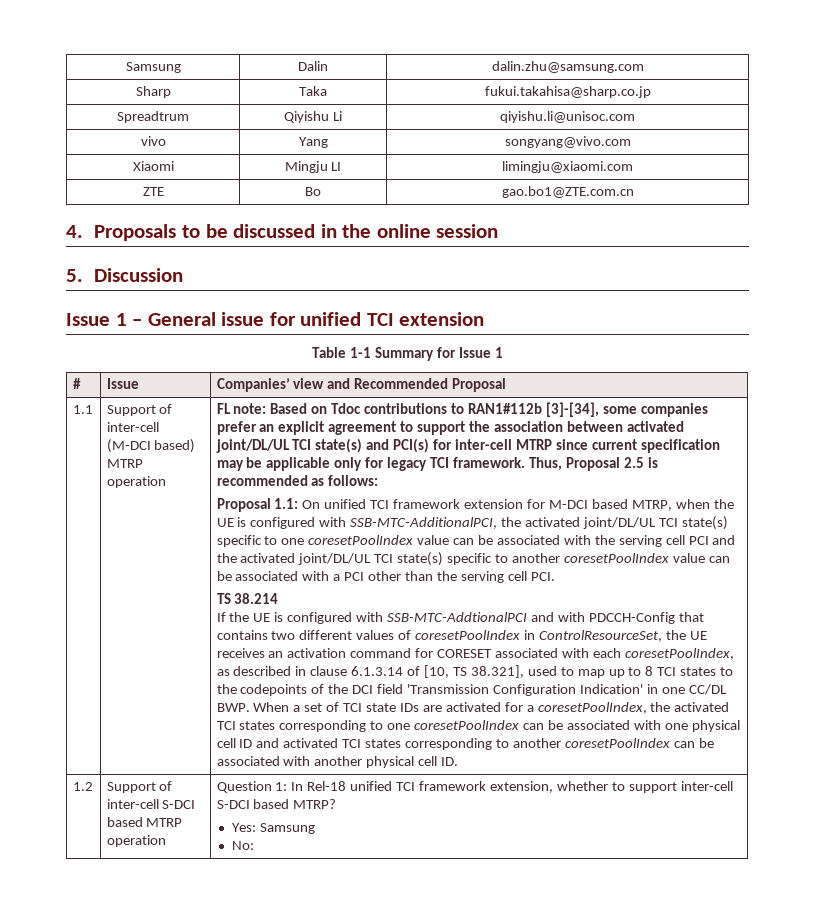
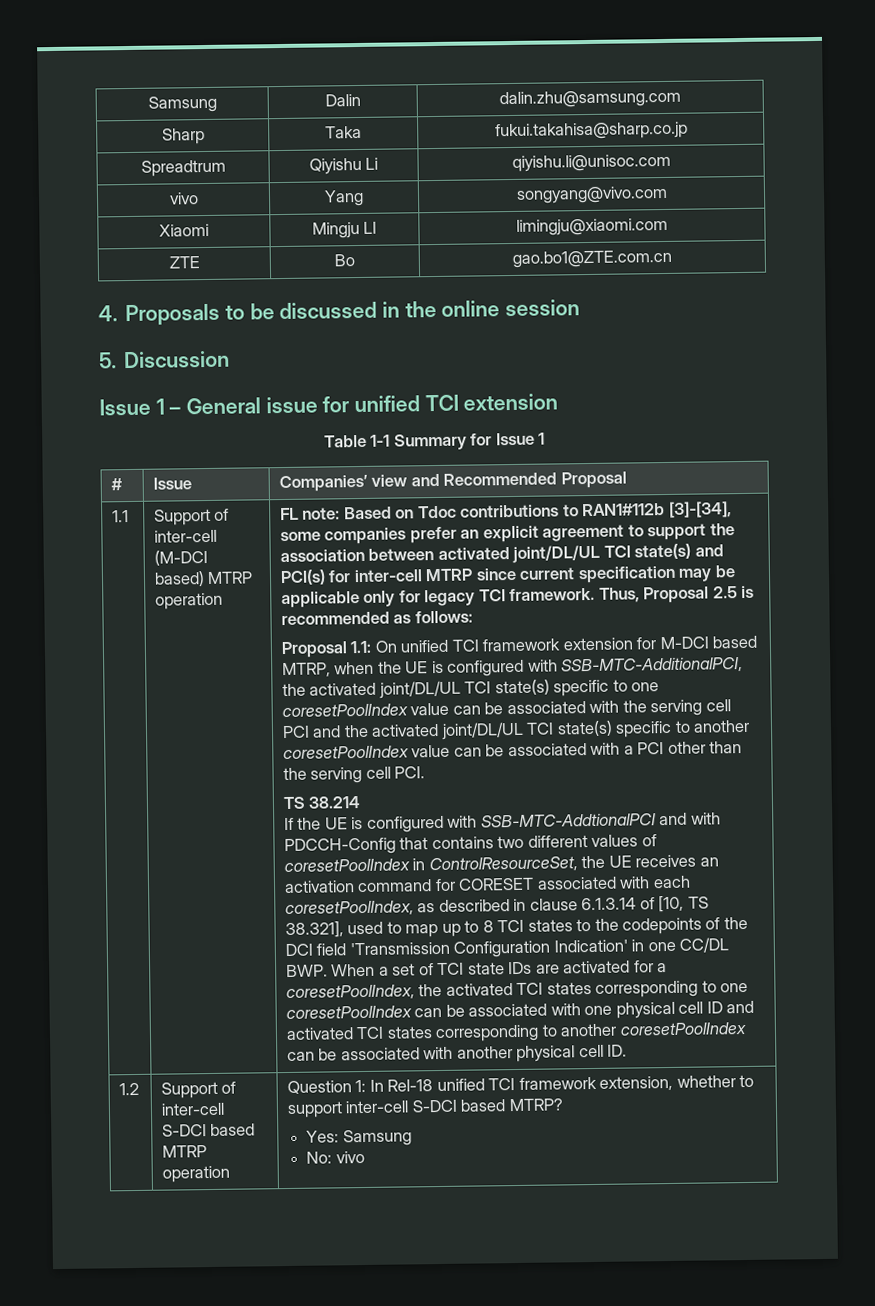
  1.2 | Support of inter-cell S-DCI based MTRP operation | Question 1: In Rel-18 unified TCI framework extension, whether to support inter-cell S-DCI based MTRP?
  Yes: Samsung
- No:
+ No: vivo

